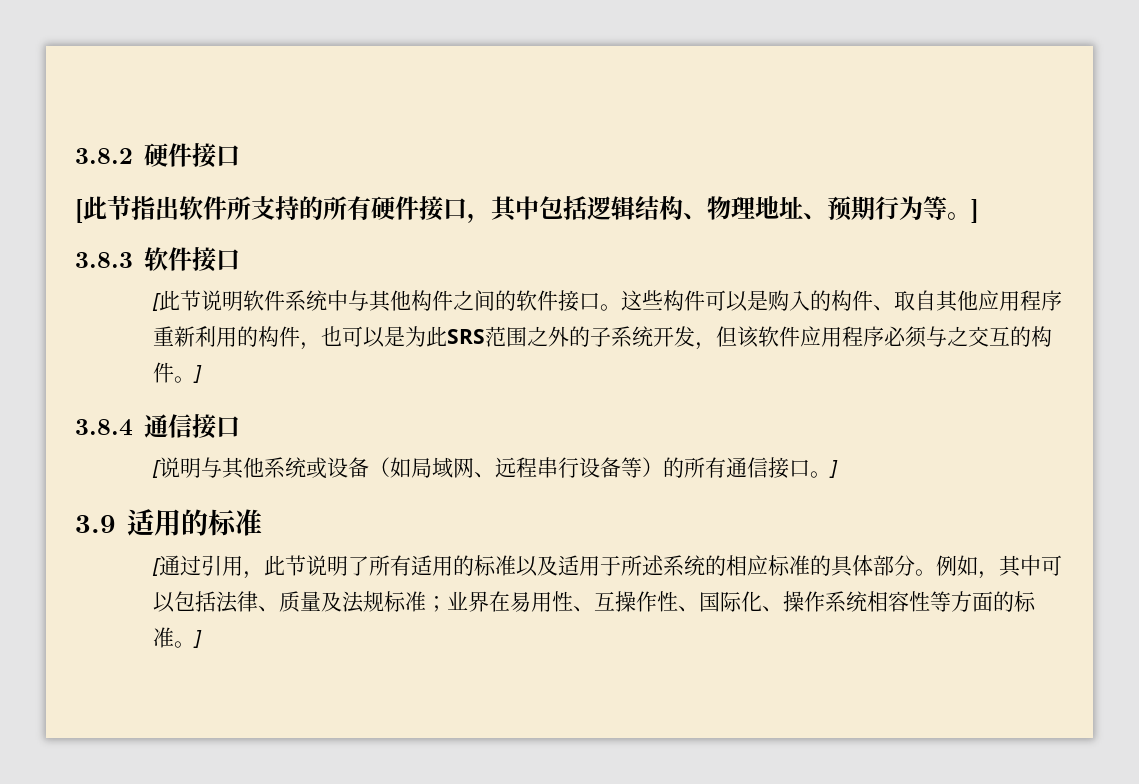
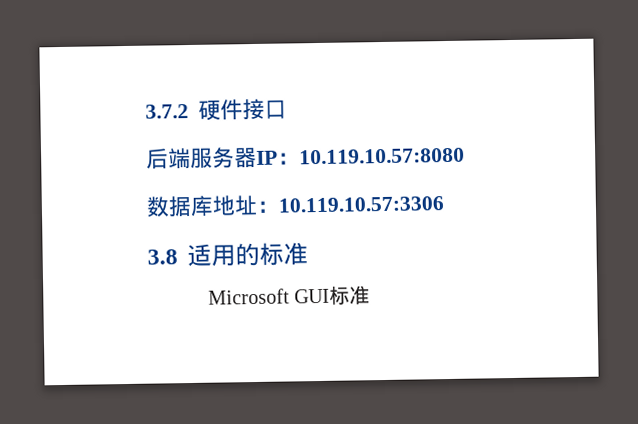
- 3.8.2硬件接口
+ 3.7.2硬件接口
- [此节指出软件所支持的所有硬件接口，其中包括逻辑结构、物理地址、预期行为等。]
- 3.8.3软件接口
- [此节说明软件系统中与其他构件之间的软件接口。这些构件可以是购入的构件、取自其他应用程序重新利用的构件，也可以是为此SRS范围之外的子系统开发，但该软件应用程序必须与之交互的构件。]
- 3.8.4通信接口
- [说明与其他系统或设备（如局域网、远程串行设备等）的所有通信接口。]
- 3.9适用的标准
- [通过引用，此节说明了所有适用的标准以及适用于所述系统的相应标准的具体部分。例如，其中可以包括法律、质量及法规标准；业界在易用性、互操作性、国际化、操作系统相容性等方面的标准。]
+ 后端服务器IP：10.119.10.57:8080
+ 数据库地址：10.119.10.57:3306
+ 3.8适用的标准
+ Microsoft GUI标准

